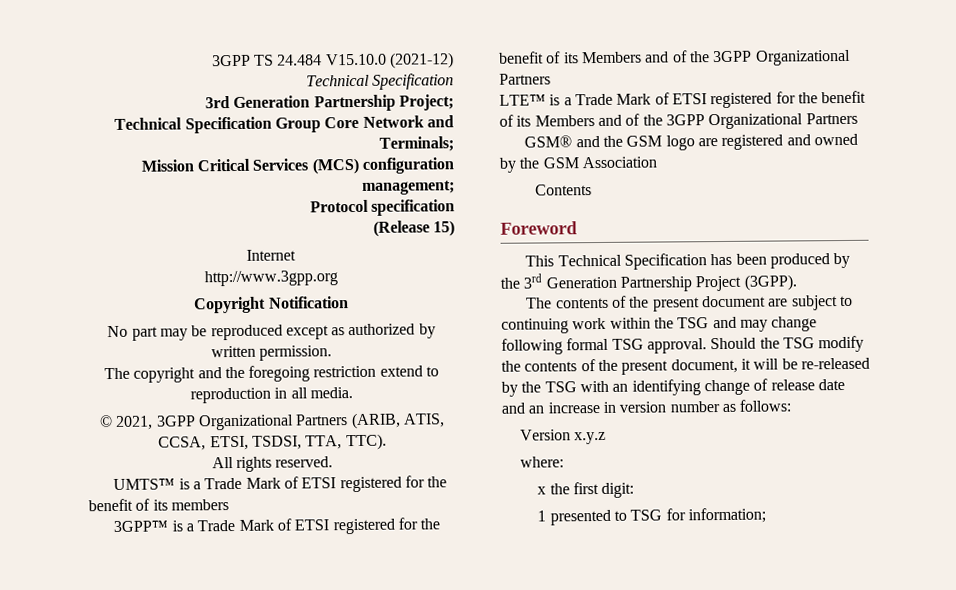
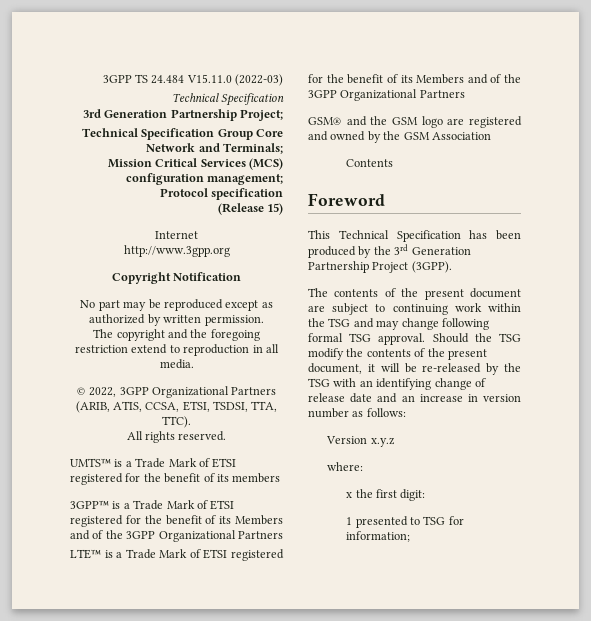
- 3GPP TS 24.484 V15.10.0 (2021-12)
+ 3GPP TS 24.484 V15.11.0 (2022-03)
- © 2021, 3GPP Organizational Partners (ARIB, ATIS, CCSA, ETSI, TSDSI, TTA, TTC).
+ © 2022, 3GPP Organizational Partners (ARIB, ATIS, CCSA, ETSI, TSDSI, TTA, TTC).

